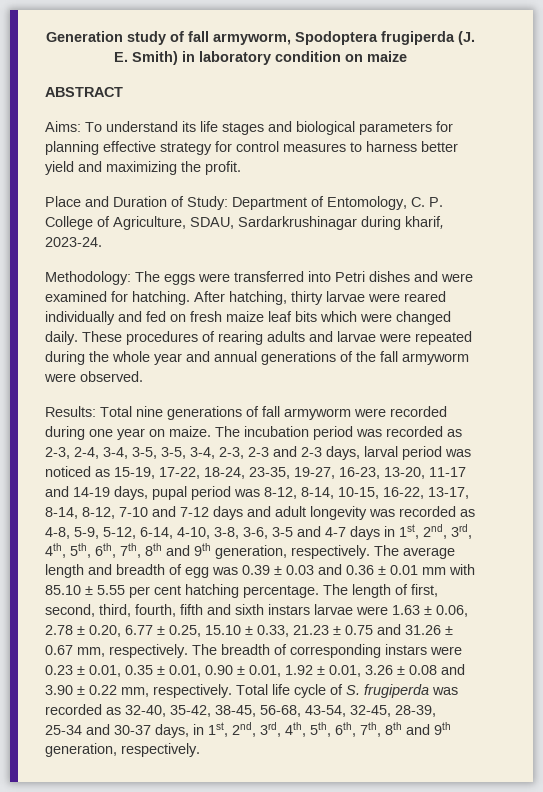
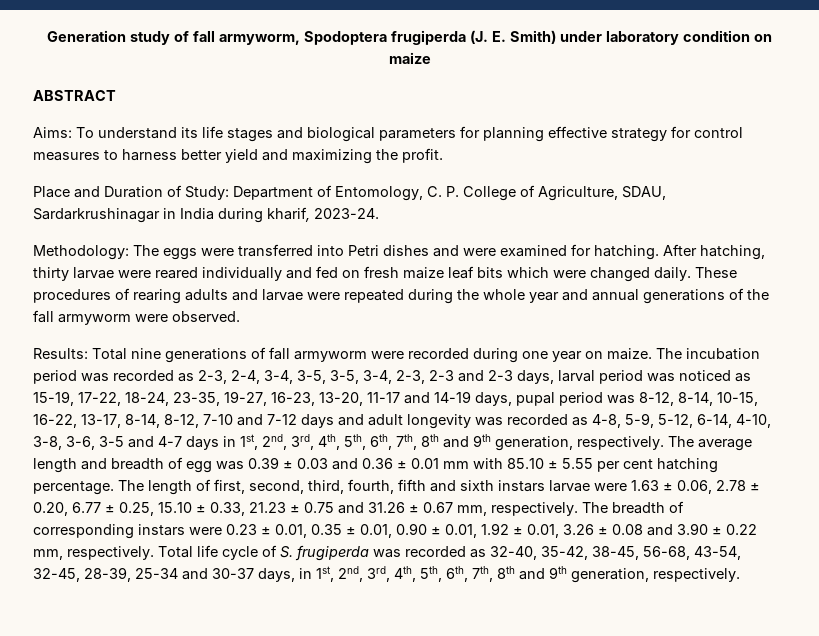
- Generation study of fall armyworm, Spodoptera frugiperda (J. E. Smith) in laboratory condition on maize
+ Generation study of fall armyworm, Spodoptera frugiperda (J. E. Smith) under laboratory condition on maize
- Place and Duration of Study: Department of Entomology, C. P. College of Agriculture, SDAU, Sardarkrushinagar during kharif, 2023-24.
+ Place and Duration of Study: Department of Entomology, C. P. College of Agriculture, SDAU, Sardarkrushinagar in India during kharif, 2023-24.

